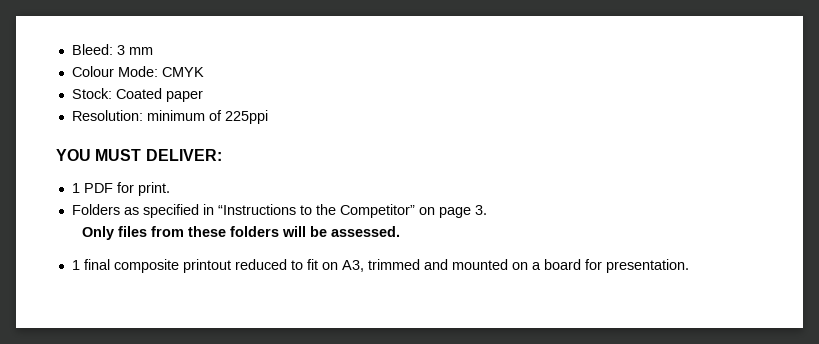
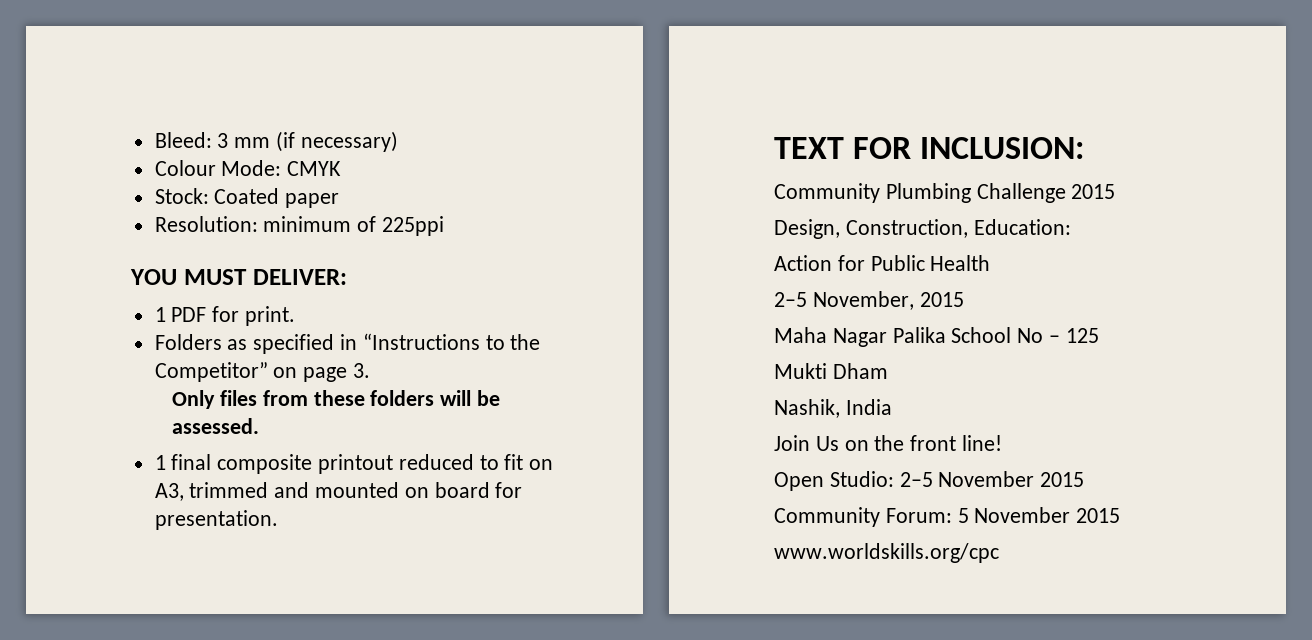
- Bleed: 3 mm
+ Bleed: 3 mm (if necessary)
- 1 final composite printout reduced to fit on A3, trimmed and mounted on a board for presentation.
+ 1 final composite printout reduced to fit on A3, trimmed and mounted on board for presentation.
+ TEXT FOR INCLUSION:
+ Community Plumbing Challenge 2015
+ Design, Construction, Education:
+ Action for Public Health
+ 2–5 November, 2015
+ Maha Nagar Palika School No – 125
+ Mukti Dham
+ Nashik, India
+ Join Us on the front line!
+ Open Studio: 2–5 November 2015
+ Community Forum: 5 November 2015
+ www.worldskills.org/cpc

